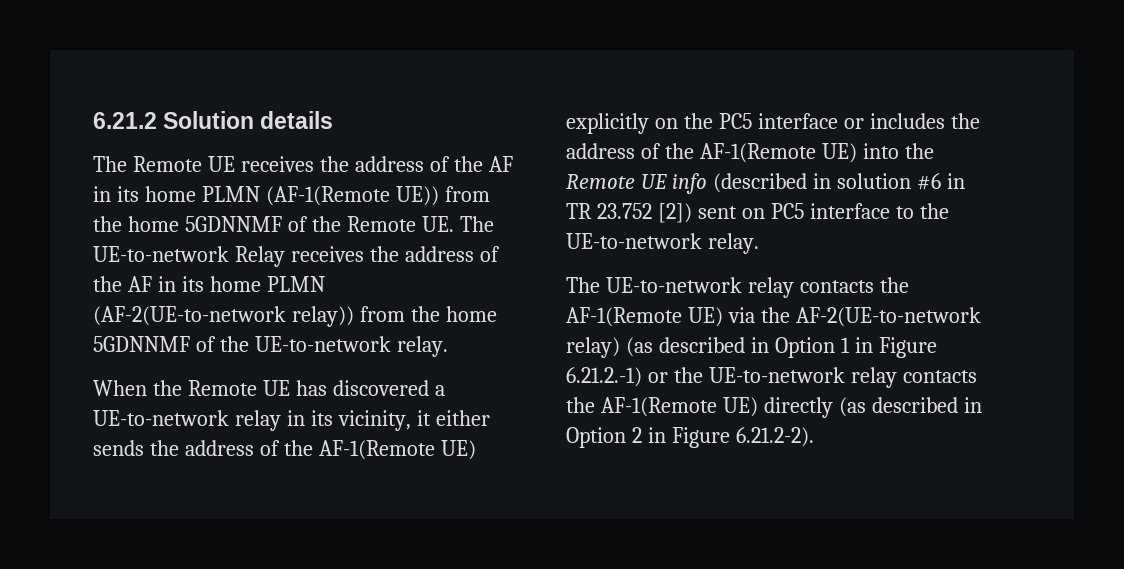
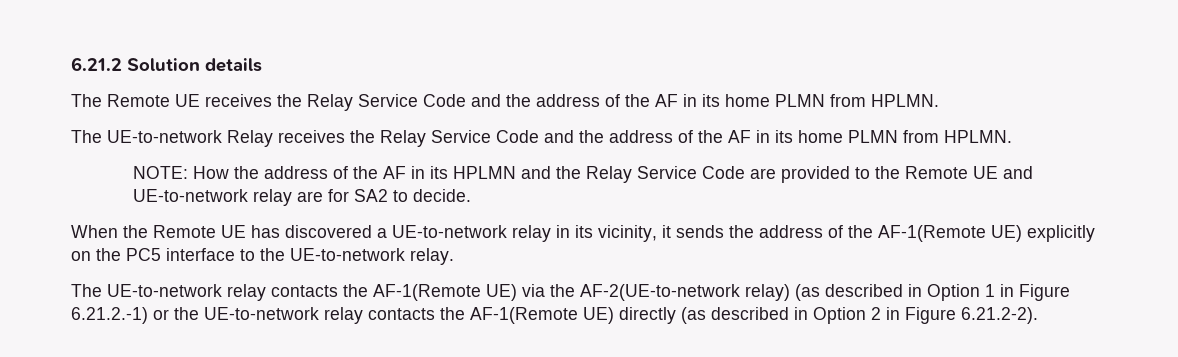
- The Remote UE receives the address of the AF in its home PLMN (AF-1(Remote UE)) from the home 5GDNNMF of the Remote UE. The UE-to-network Relay receives the address of the AF in its home PLMN (AF-2(UE-to-network relay)) from the home 5GDNNMF of the UE-to-network relay.
+ The Remote UE receives the Relay Service Code and the address of the AF in its home PLMN from HPLMN.
+ The UE-to-network Relay receives the Relay Service Code and the address of the AF in its home PLMN from HPLMN.
+ NOTE: How the address of the AF in its HPLMN and the Relay Service Code are provided to the Remote UE and UE-to-network relay are for SA2 to decide.
- When the Remote UE has discovered a UE-to-network relay in its vicinity, it either sends the address of the AF-1(Remote UE) explicitly on the PC5 interface or includes the address of the AF-1(Remote UE) into the Remote UE info (described in solution #6 in TR 23.752 [2]) sent on PC5 interface to the UE-to-network relay.
+ When the Remote UE has discovered a UE-to-network relay in its vicinity, it sends the address of the AF-1(Remote UE) explicitly on the PC5 interface to the UE-to-network relay.

